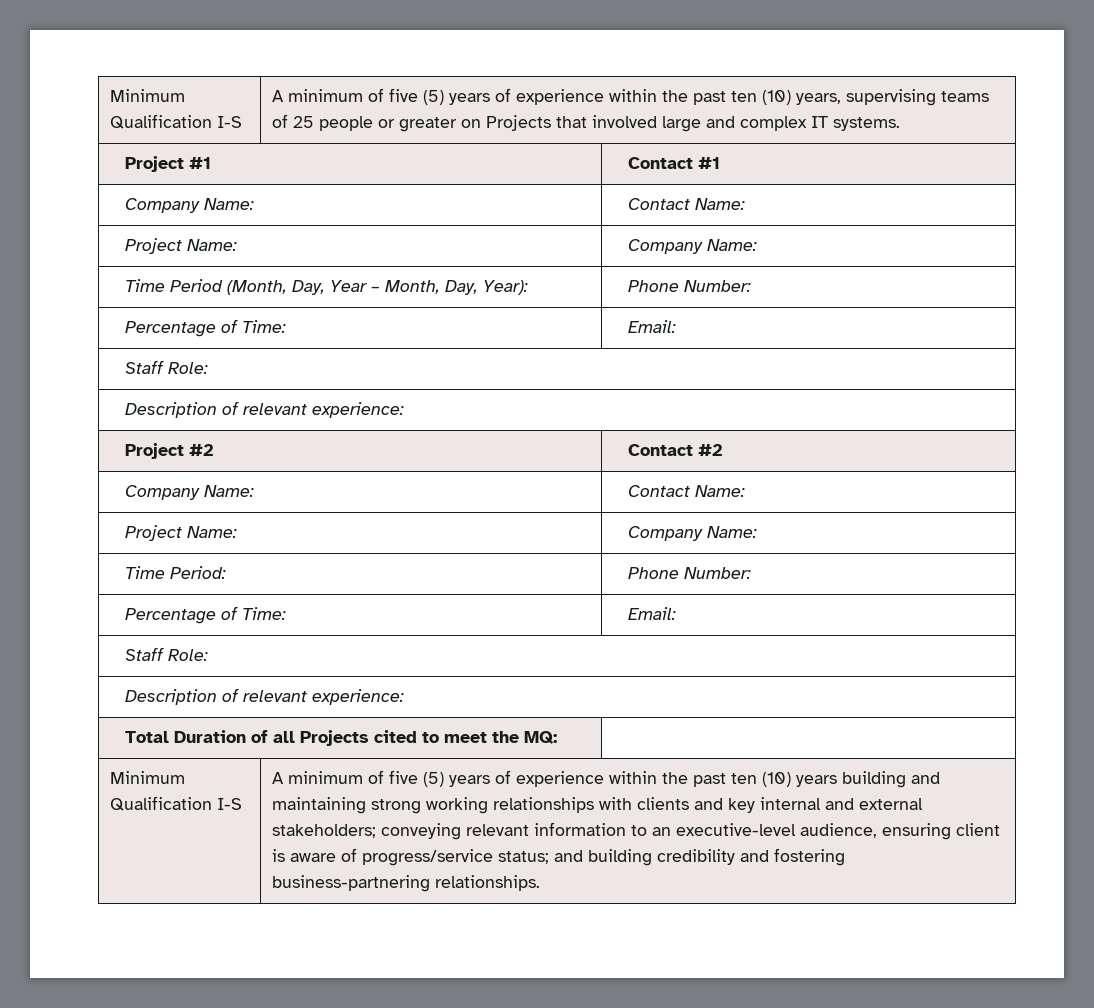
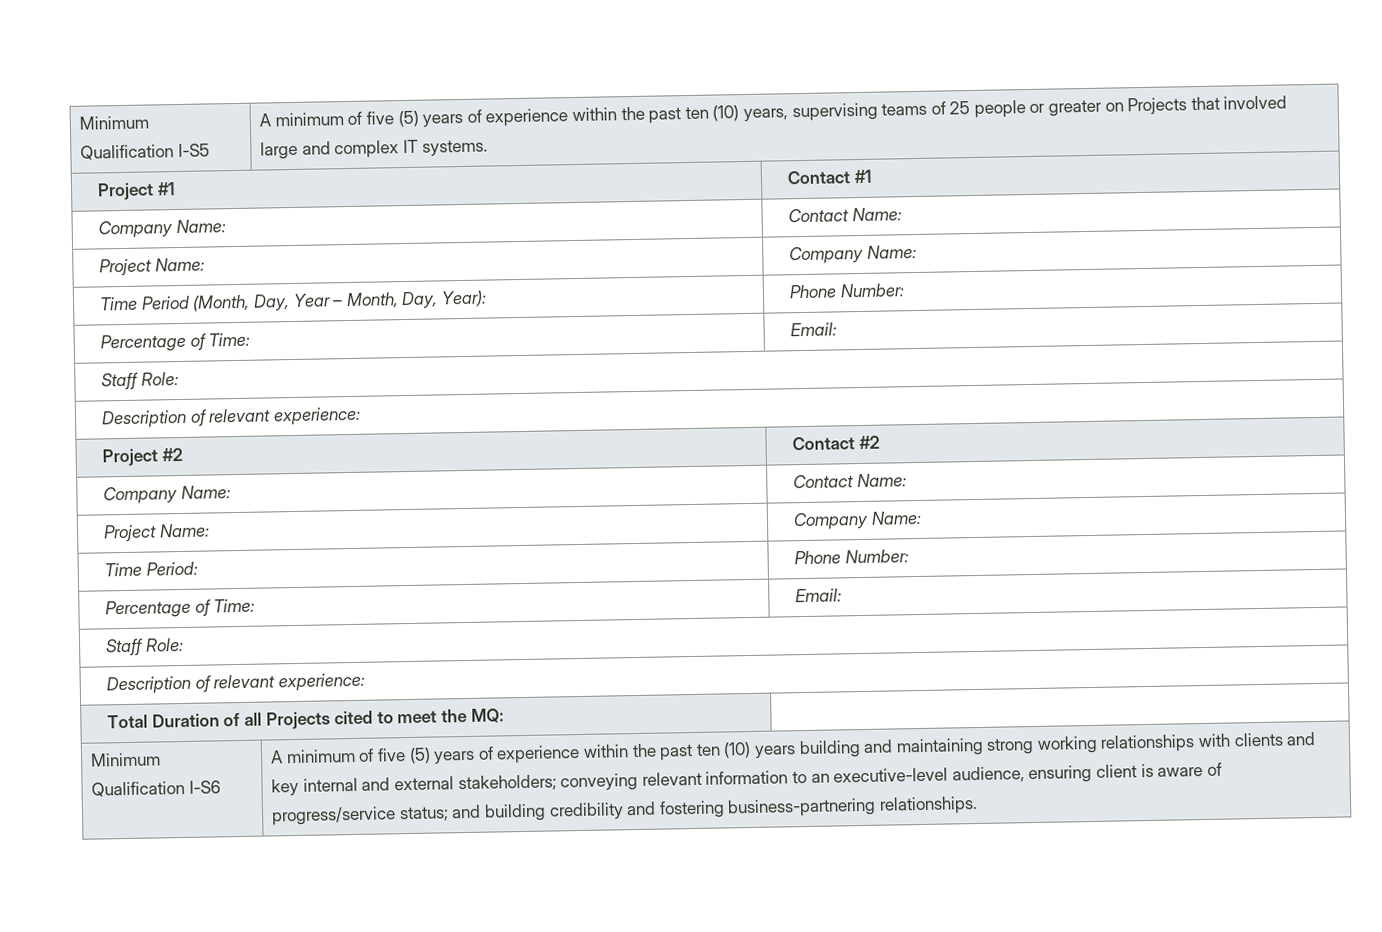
- Minimum Qualification I-S | A minimum of five (5) years of experience within the past ten (10) years, supervising teams of 25 people or greater on Projects that involved large and complex IT systems.
+ Minimum Qualification I-S5 | A minimum of five (5) years of experience within the past ten (10) years, supervising teams of 25 people or greater on Projects that involved large and complex IT systems.
  Total Duration of all Projects cited to meet the MQ: |
- Minimum Qualification I-S
+ Minimum Qualification I-S6

